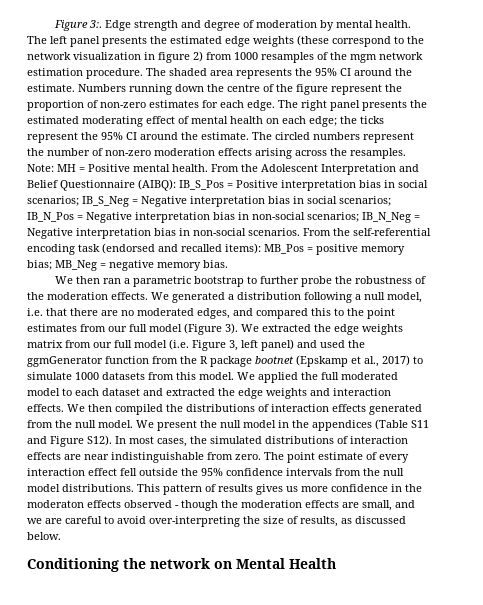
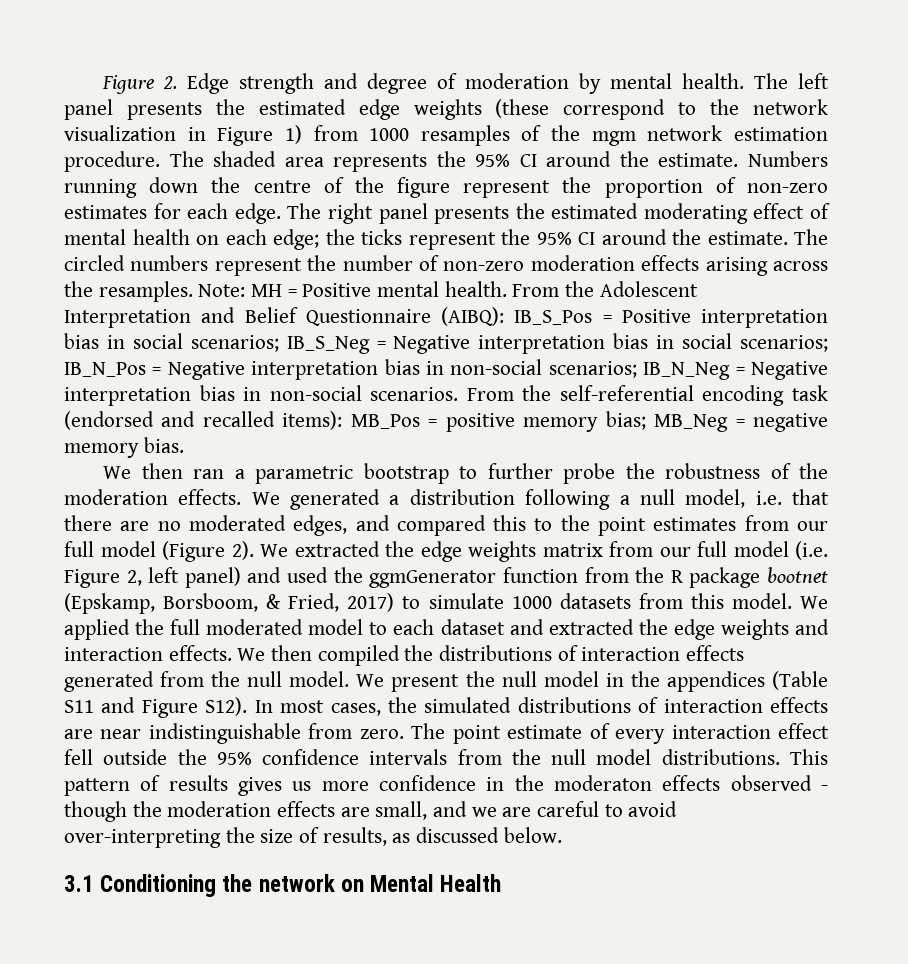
- Figure 3:. Edge strength and degree of moderation by mental health.
+ Figure 2. Edge strength and degree of moderation by mental health.
- The left panel presents the estimated edge weights (these correspond to the network visualization in figure 2) from 1000 resamples of the mgm network estimation procedure.
+ The left panel presents the estimated edge weights (these correspond to the network visualization in Figure 1) from 1000 resamples of the mgm network estimation procedure.
- We generated a distribution following a null model, i.e. that there are no moderated edges, and compared this to the point estimates from our full model (Figure 3).
+ We generated a distribution following a null model, i.e. that there are no moderated edges, and compared this to the point estimates from our full model (Figure 2).
- We extracted the edge weights matrix from our full model (i.e. Figure 3, left panel) and used the ggmGenerator function from the R package bootnet (Epskamp et al., 2017) to simulate 1000 datasets from this model.
+ We extracted the edge weights matrix from our full model (i.e. Figure 2, left panel) and used the ggmGenerator function from the R package bootnet (Epskamp, Borsboom, & Fried, 2017) to simulate 1000 datasets from this model.
- Conditioning the network on Mental Health
+ 3.1 Conditioning the network on Mental Health

